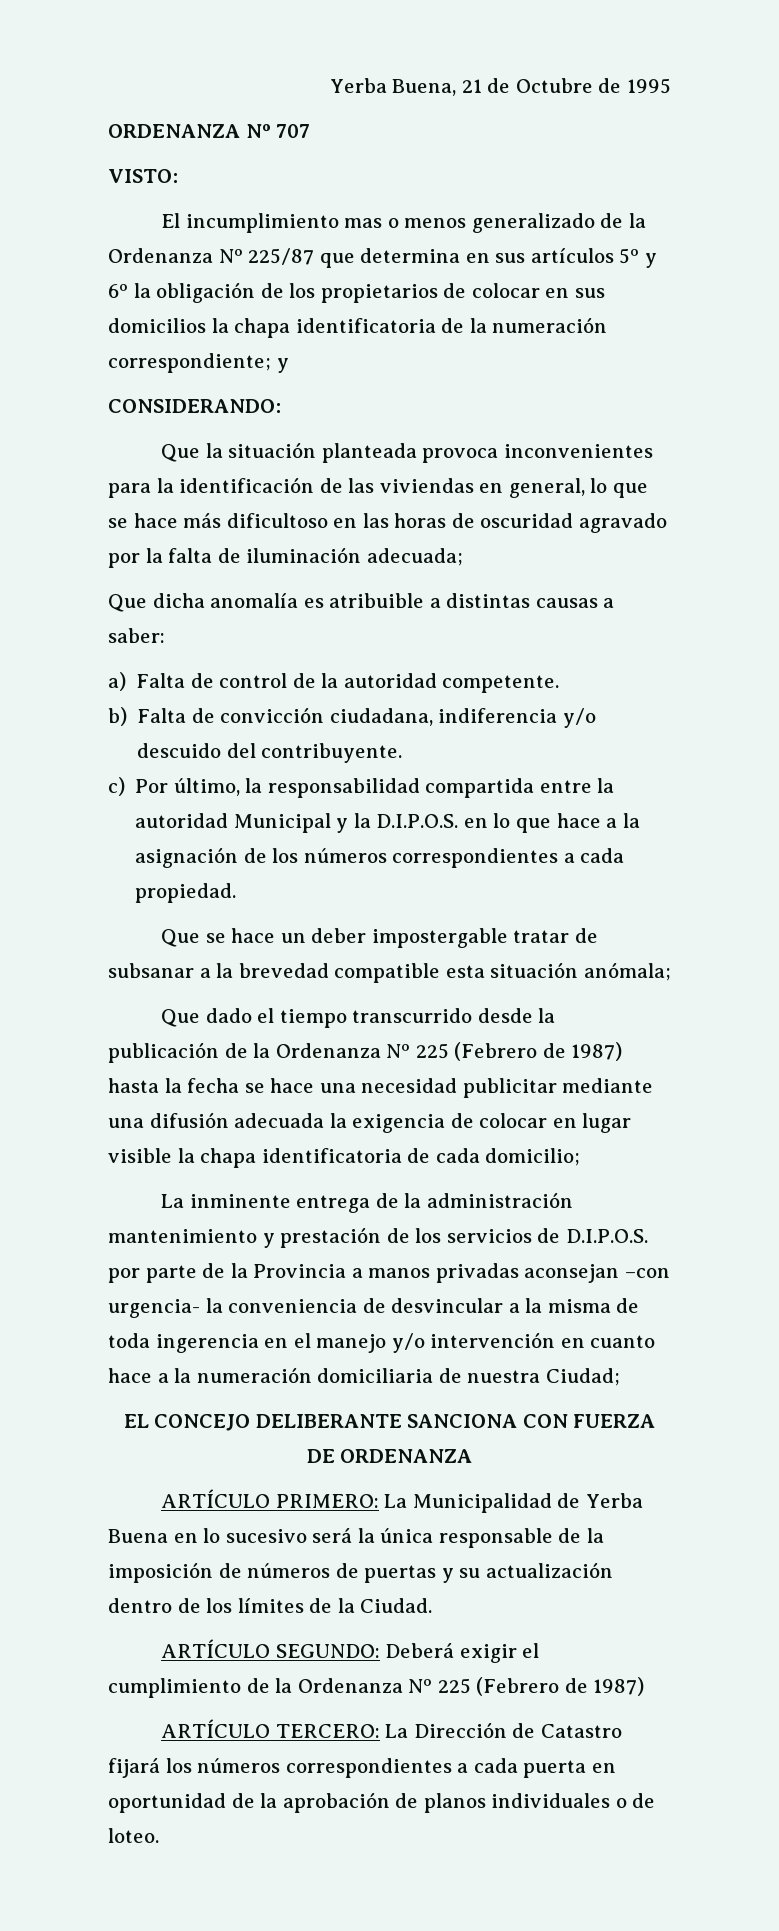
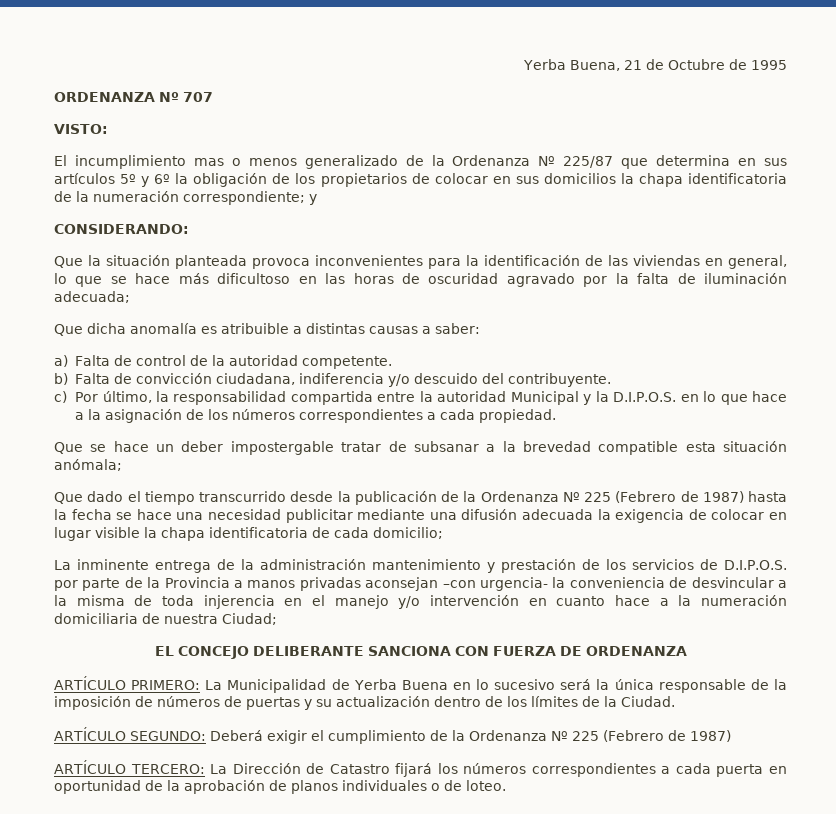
- La inminente entrega de la administración mantenimiento y prestación de los servicios de D.I.P.O.S. por parte de la Provincia a manos privadas aconsejan –con urgencia- la conveniencia de desvincular a la misma de toda ingerencia en el manejo y/o intervención en cuanto hace a la numeración domiciliaria de nuestra Ciudad;
+ La inminente entrega de la administración mantenimiento y prestación de los servicios de D.I.P.O.S. por parte de la Provincia a manos privadas aconsejan –con urgencia- la conveniencia de desvincular a la misma de toda injerencia en el manejo y/o intervención en cuanto hace a la numeración domiciliaria de nuestra Ciudad;

